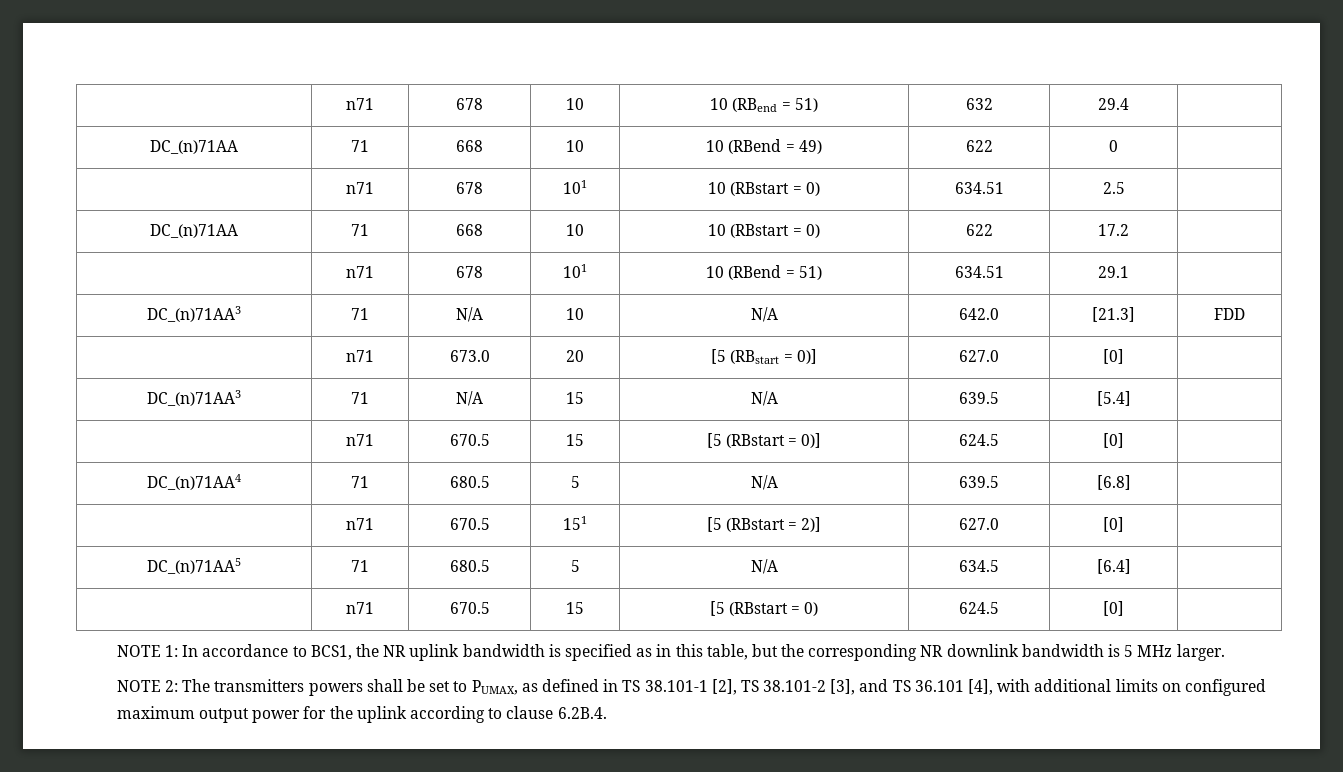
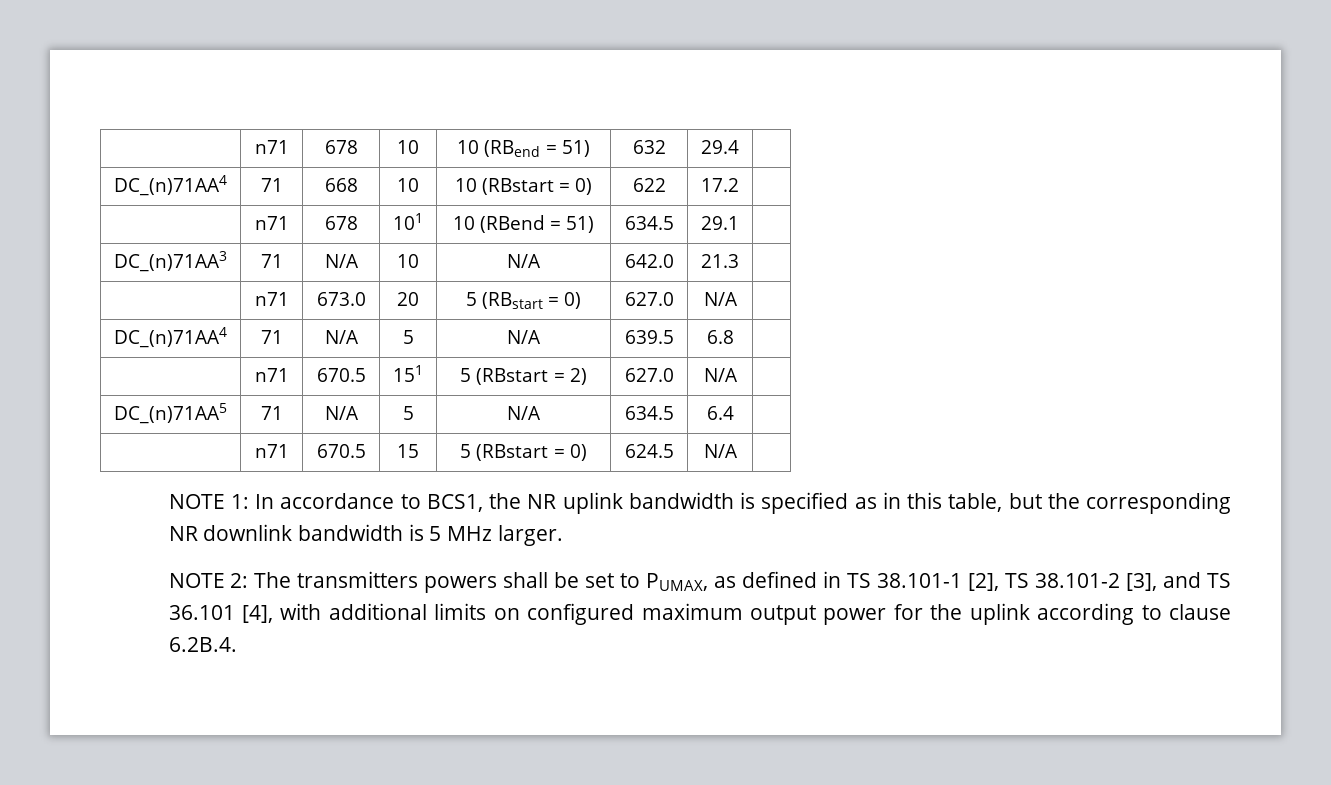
- DC_(n)71AA | 71 | 668 | 10 | 10 (RBend = 49) | 622 | 0 |
- | n71 | 678 | 101 | 10 (RBstart = 0) | 634.51 | 2.5 |
- DC_(n)71AA | 71 | 668 | 10 | 10 (RBstart = 0) | 622 | 17.2 |
+ DC_(n)71AA4 | 71 | 668 | 10 | 10 (RBstart = 0) | 622 | 17.2 |
- | n71 | 678 | 101 | 10 (RBend = 51) | 634.51 | 29.1 |
+ | n71 | 678 | 101 | 10 (RBend = 51) | 634.5 | 29.1 |
- DC_(n)71AA3 | 71 | N/A | 10 | N/A | 642.0 | [21.3] | FDD
+ DC_(n)71AA3 | 71 | N/A | 10 | N/A | 642.0 | 21.3 |
- | n71 | 673.0 | 20 | [5 (RBstart = 0)] | 627.0 | [0] |
- DC_(n)71AA3 | 71 | N/A | 15 | N/A | 639.5 | [5.4] |
- | n71 | 670.5 | 15 | [5 (RBstart = 0)] | 624.5 | [0] |
- DC_(n)71AA4 | 71 | 680.5 | 5 | N/A | 639.5 | [6.8] |
- | n71 | 670.5 | 151 | [5 (RBstart = 2)] | 627.0 | [0] |
- DC_(n)71AA5 | 71 | 680.5 | 5 | N/A | 634.5 | [6.4] |
- | n71 | 670.5 | 15 | [5 (RBstart = 0) | 624.5 | [0] |
+ | n71 | 673.0 | 20 | 5 (RBstart = 0) | 627.0 | N/A |
+ DC_(n)71AA4 | 71 | N/A | 5 | N/A | 639.5 | 6.8 |
+ | n71 | 670.5 | 151 | 5 (RBstart = 2) | 627.0 | N/A |
+ DC_(n)71AA5 | 71 | N/A | 5 | N/A | 634.5 | 6.4 |
+ | n71 | 670.5 | 15 | 5 (RBstart = 0) | 624.5 | N/A |

